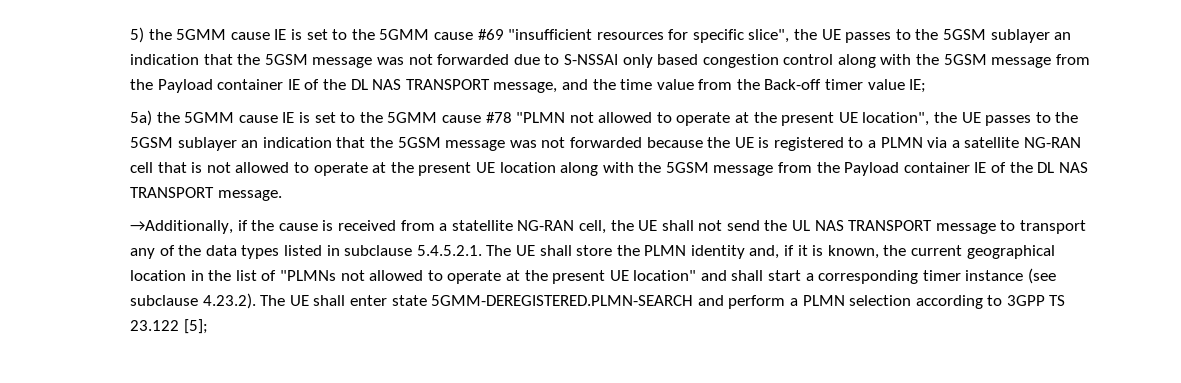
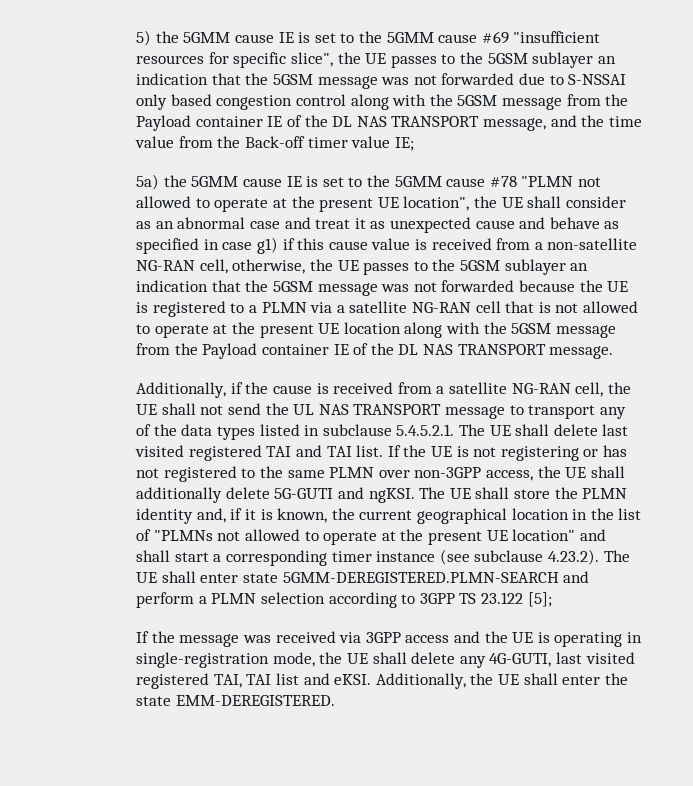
- 5a) the 5GMM cause IE is set to the 5GMM cause #78 "PLMN not allowed to operate at the present UE location", the UE passes to the 5GSM sublayer an indication that the 5GSM message was not forwarded because the UE is registered to a PLMN via a satellite NG-RAN cell that is not allowed to operate at the present UE location along with the 5GSM message from the Payload container IE of the DL NAS TRANSPORT message.
+ 5a) the 5GMM cause IE is set to the 5GMM cause #78 "PLMN not allowed to operate at the present UE location", the UE shall consider as an abnormal case and treat it as unexpected cause and behave as specified in case g1) if this cause value is received from a non-satellite NG-RAN cell, otherwise, the UE passes to the 5GSM sublayer an indication that the 5GSM message was not forwarded because the UE is registered to a PLMN via a satellite NG-RAN cell that is not allowed to operate at the present UE location along with the 5GSM message from the Payload container IE of the DL NAS TRANSPORT message.
- →Additionally, if the cause is received from a statellite NG-RAN cell, the UE shall not send the UL NAS TRANSPORT message to transport any of the data types listed in subclause 5.4.5.2.1. The UE shall store the PLMN identity and, if it is known, the current geographical location in the list of "PLMNs not allowed to operate at the present UE location" and shall start a corresponding timer instance (see subclause 4.23.2). The UE shall enter state 5GMM-DEREGISTERED.PLMN-SEARCH and perform a PLMN selection according to 3GPP TS 23.122 [5];
+ Additionally, if the cause is received from a satellite NG-RAN cell, the UE shall not send the UL NAS TRANSPORT message to transport any of the data types listed in subclause 5.4.5.2.1. The UE shall delete last visited registered TAI and TAI list. If the UE is not registering or has not registered to the same PLMN over non-3GPP access, the UE shall additionally delete 5G-GUTI and ngKSI. The UE shall store the PLMN identity and, if it is known, the current geographical location in the list of "PLMNs not allowed to operate at the present UE location" and shall start a corresponding timer instance (see subclause 4.23.2). The UE shall enter state 5GMM-DEREGISTERED.PLMN-SEARCH and perform a PLMN selection according to 3GPP TS 23.122 [5];
+ If the message was received via 3GPP access and the UE is operating in single-registration mode, the UE shall delete any 4G-GUTI, last visited registered TAI, TAI list and eKSI. Additionally, the UE shall enter the state EMM-DEREGISTERED.

